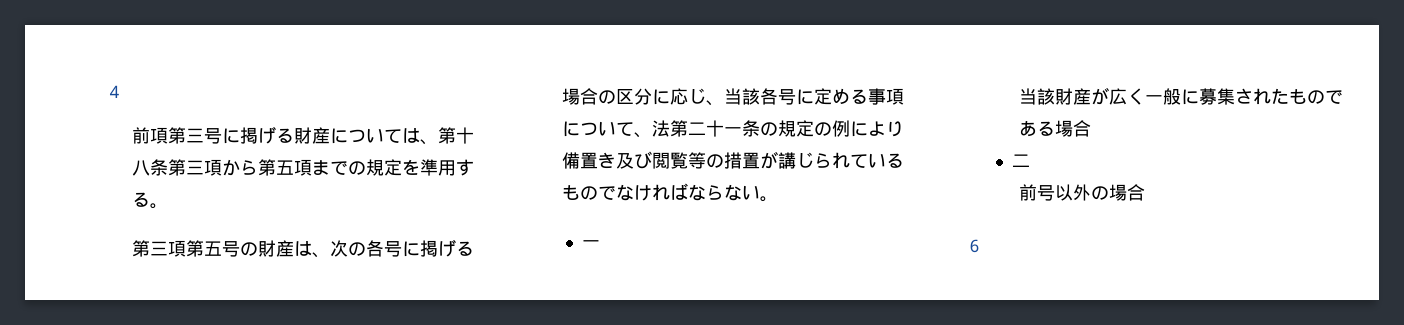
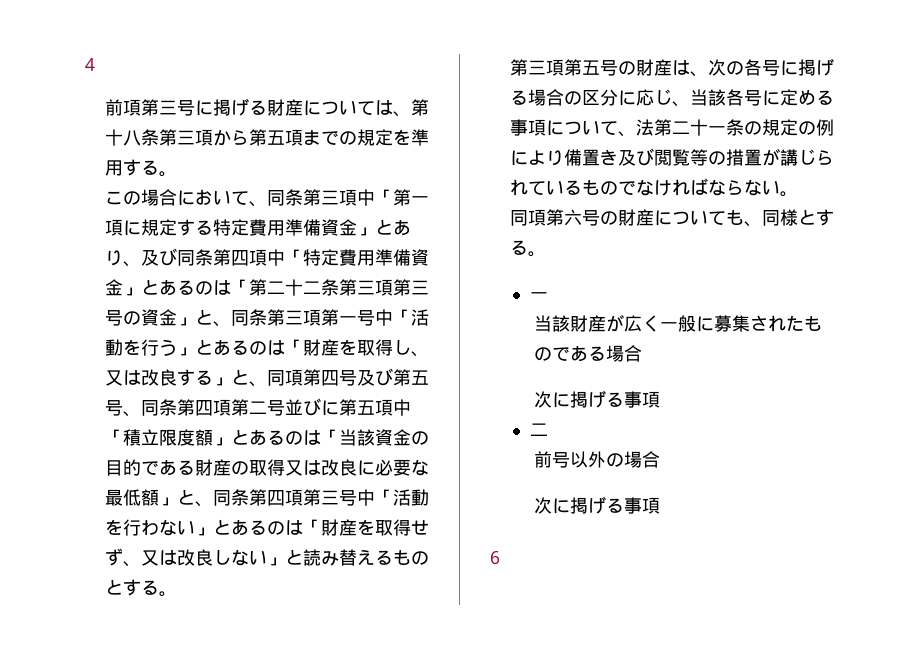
+ この場合において、同条第三項中「第一項に規定する特定費用準備資金」とあり、及び同条第四項中「特定費用準備資金」とあるのは「第二十二条第三項第三号の資金」と、同条第三項第一号中「活動を行う」とあるのは「財産を取得し、又は改良する」と、同項第四号及び第五号、同条第四項第二号並びに第五項中「積立限度額」とあるのは「当該資金の目的である財産の取得又は改良に必要な最低額」と、同条第四項第三号中「活動を行わない」とあるのは「財産を取得せず、又は改良しない」と読み替えるものとする。
+ 同項第六号の財産についても、同様とする。
  当該財産が広く一般に募集されたものである場合
+ 次に掲げる事項
  前号以外の場合
+ 次に掲げる事項

